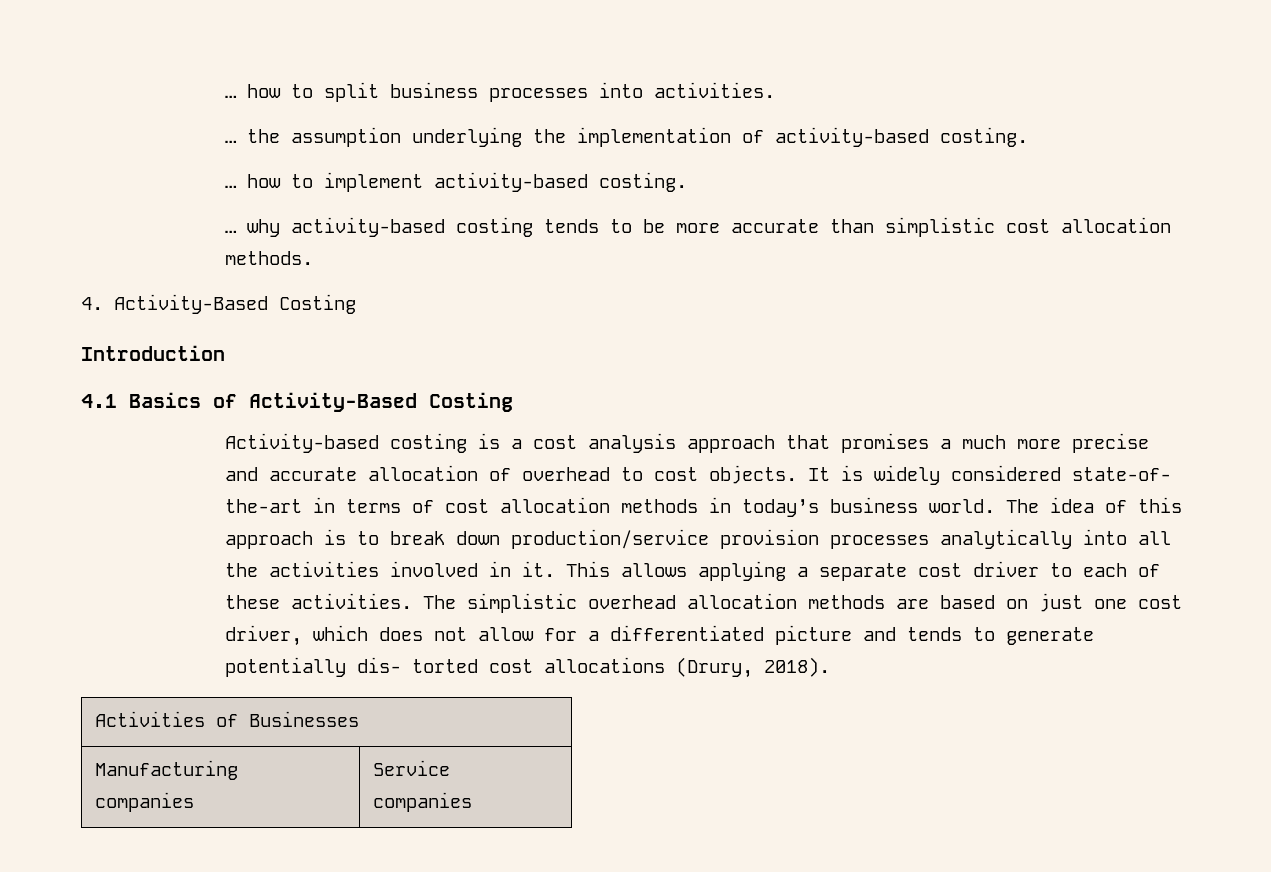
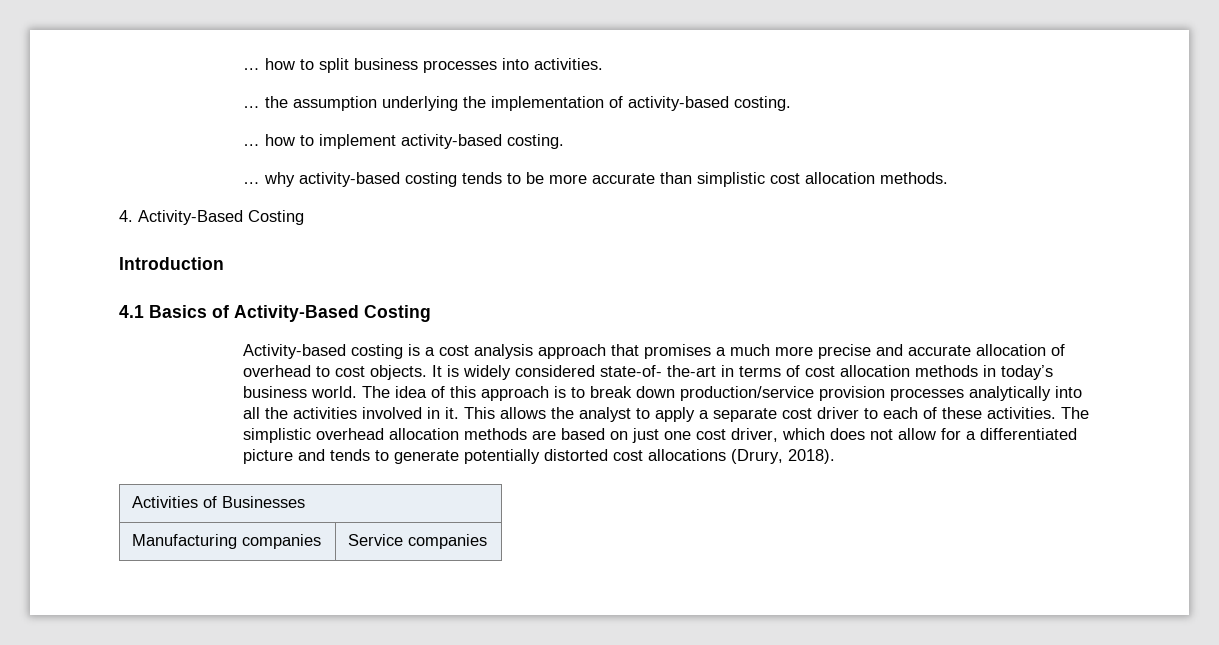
- This allows applying a separate cost driver to each of these activities.
+ This allows the analyst to apply a separate cost driver to each of these activities.
- The simplistic overhead allocation methods are based on just one cost driver, which does not allow for a differentiated picture and tends to generate potentially dis- torted cost allocations (Drury, 2018).
+ The simplistic overhead allocation methods are based on just one cost driver, which does not allow for a differentiated picture and tends to generate potentially distorted cost allocations (Drury, 2018).

